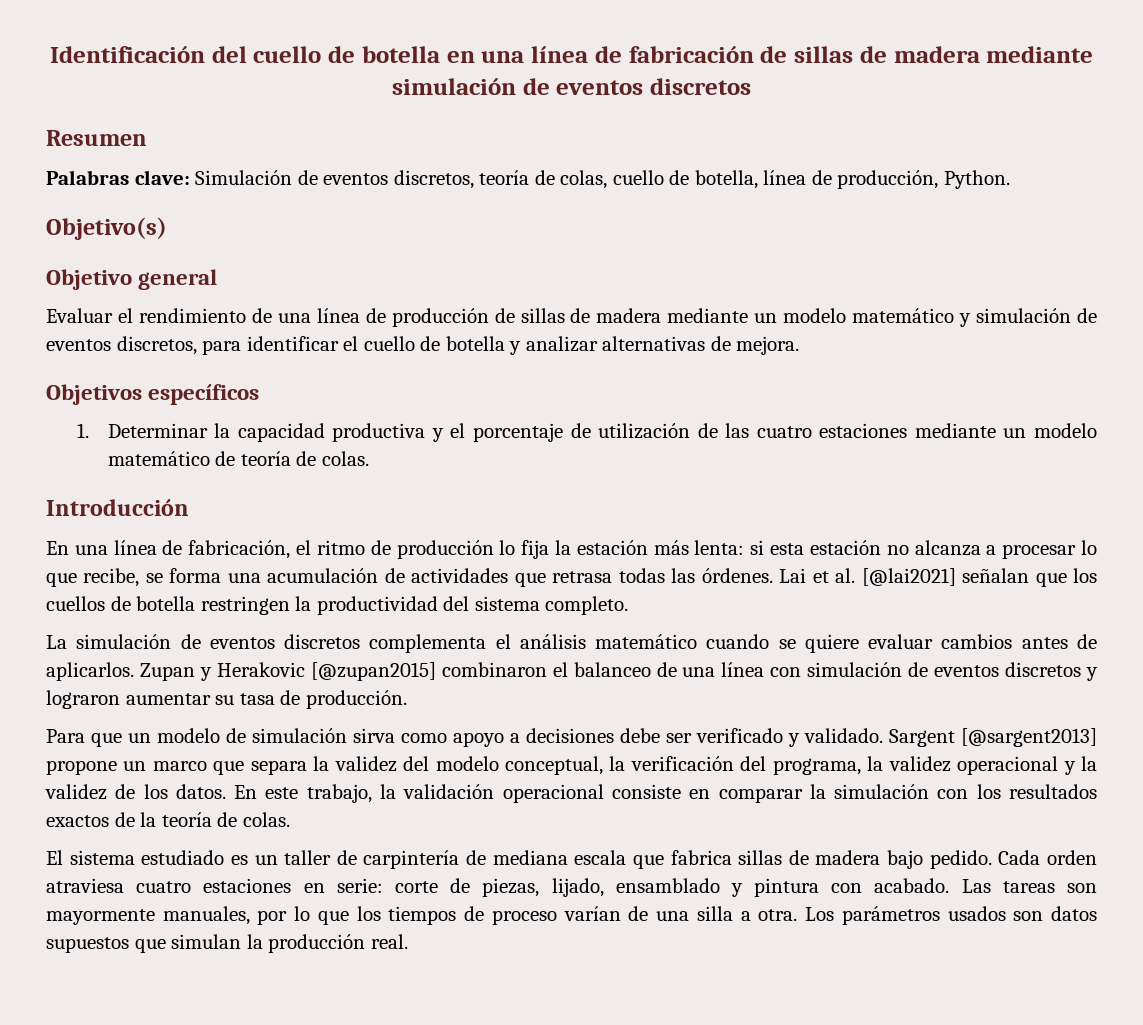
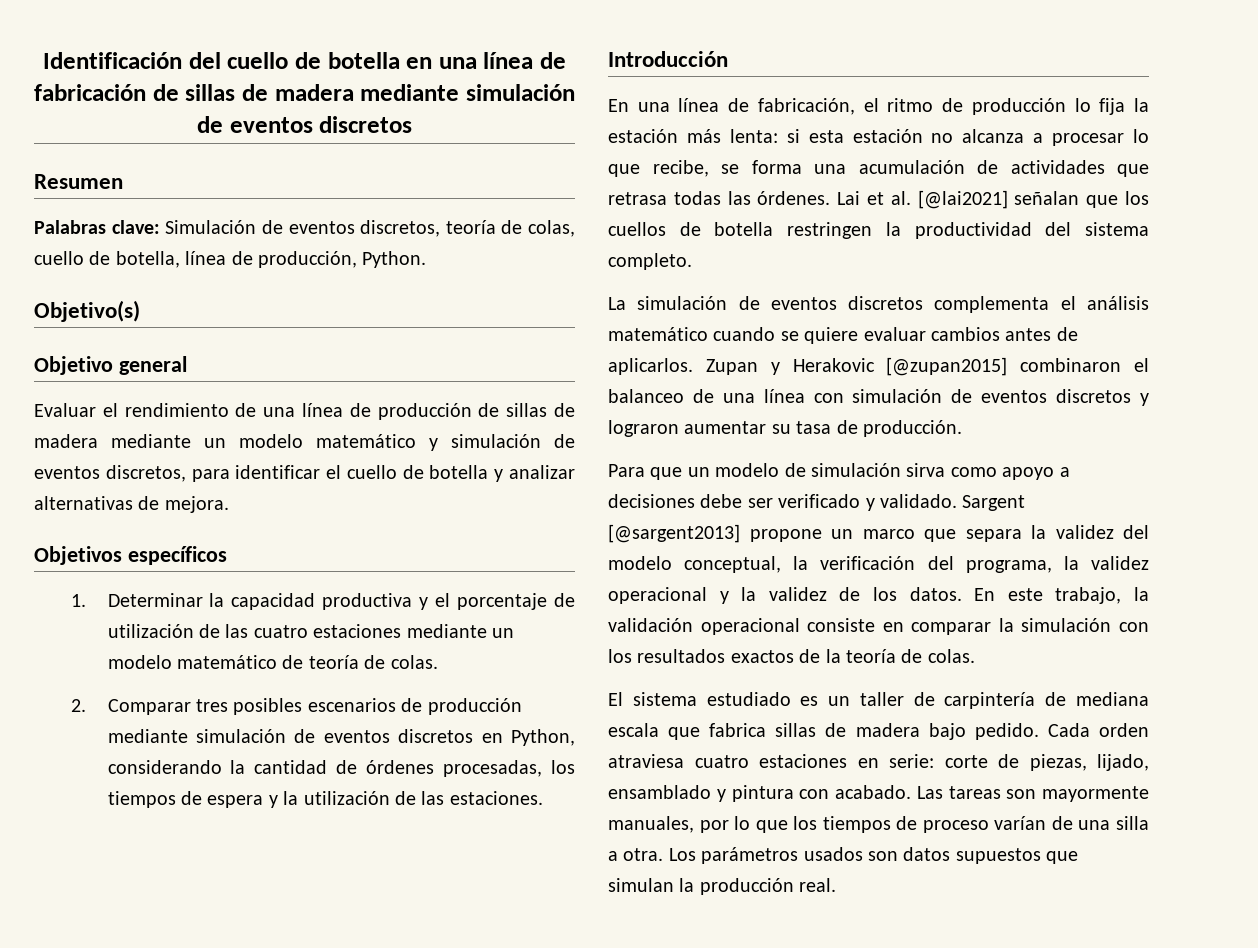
+ 2. Comparar tres posibles escenarios de producción mediante simulación de eventos discretos en Python, considerando la cantidad de órdenes procesadas, los tiempos de espera y la utilización de las estaciones.

